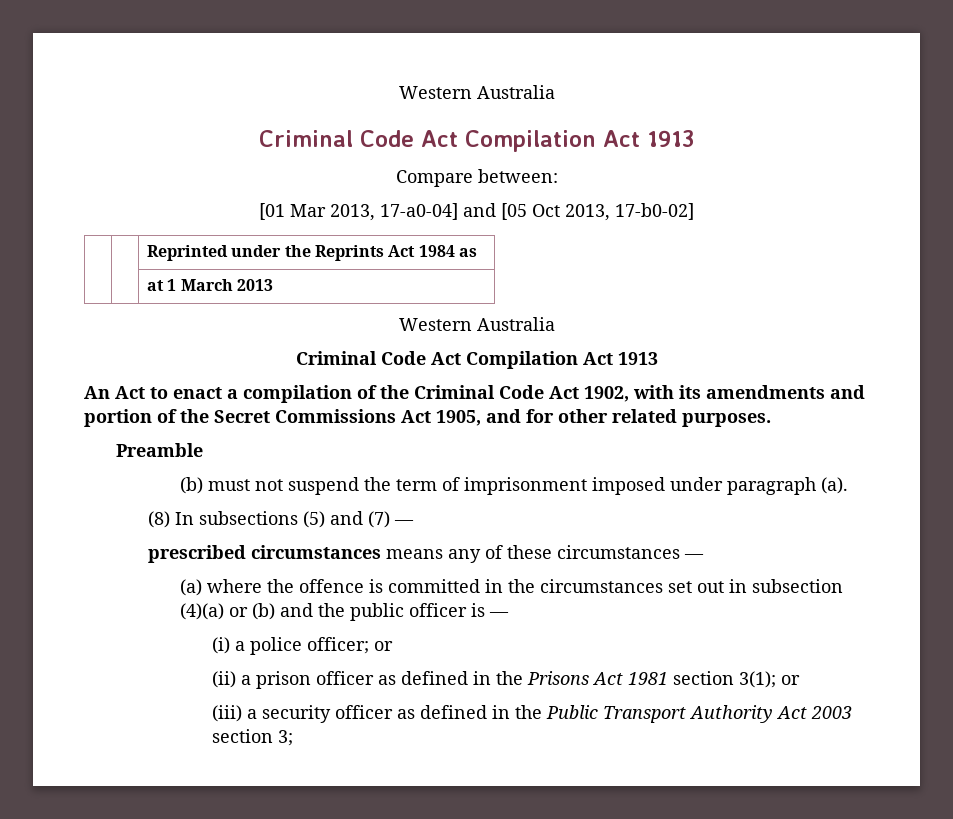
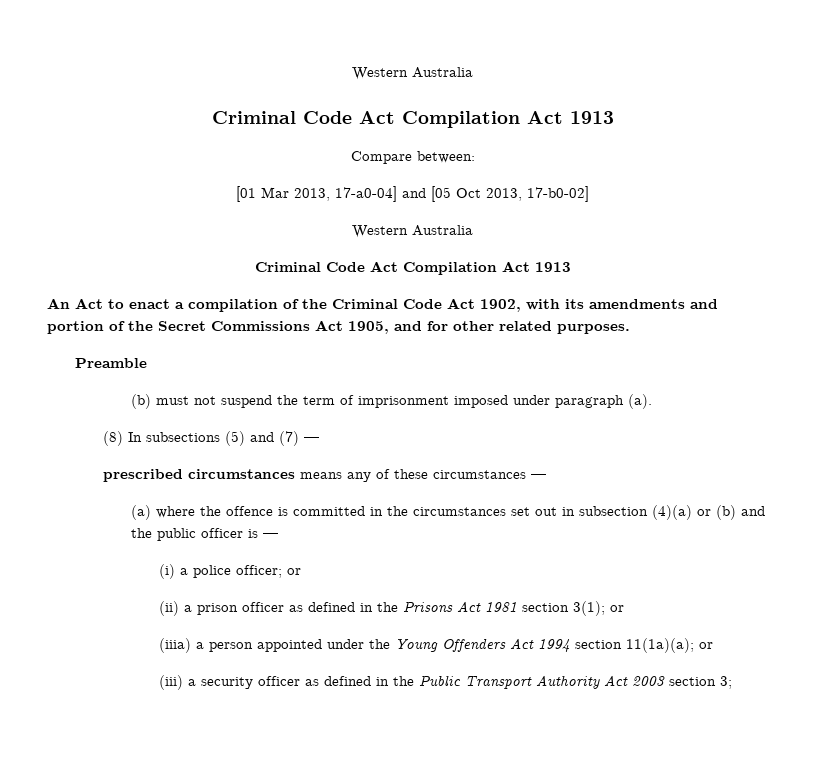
- | | Reprinted under the Reprints Act 1984 as
- | | at 1 March 2013
+ (iiia) a person appointed under the Young Offenders Act 1994 section 11(1a)(a); or

